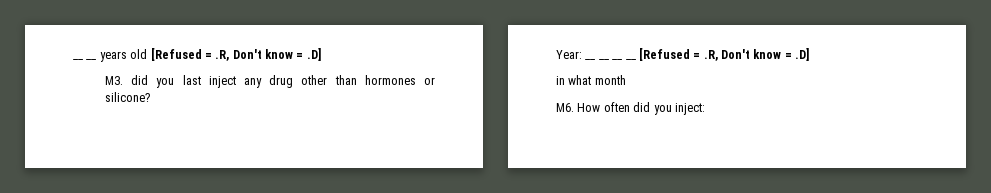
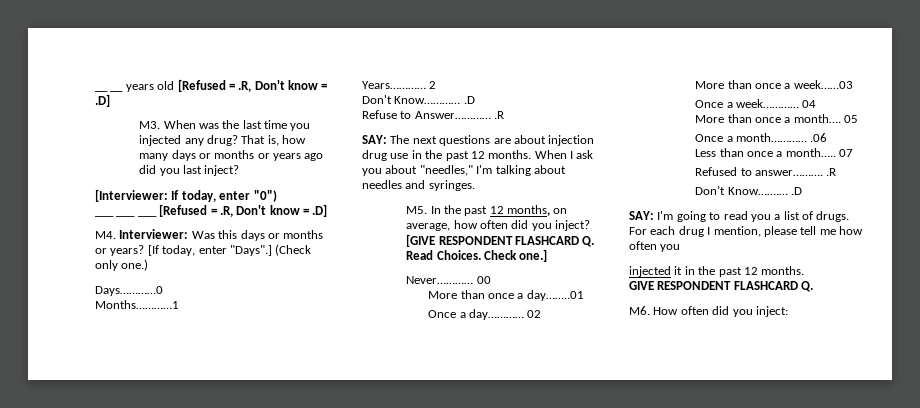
- M3. did you last inject any drug other than hormones or silicone?
- Year: __ __ __ __ [Refused = .R, Don't know = .D]
- in what month
+ M3. When was the last time you injected any drug? That is, how many days or months or years ago did you last inject?
+ [Interviewer: If today, enter "0")
+ ___ ___ ___ [Refused = .R, Don't know = .D]
+ M4. Interviewer: Was this days or months or years? [If today, enter "Days".] (Check only one.)
+ Days…………0
+ Months…………1
+ Years………… 2
+ Don't Know………… .D
+ Refuse to Answer………… .R
+ SAY: The next questions are about injection drug use in the past 12 months. When I ask you about "needles," I'm talking about needles and syringes.
+ M5. In the past 12 months, on average, how often did you inject? [GIVE RESPONDENT FLASHCARD Q. Read Choices. Check one.]
+ Never………… 00
+ More than once a day……..01
+ Once a day………… 02
+ More than once a week……03
+ Once a week………… 04
+ More than once a month…. 05
+ Once a month………… .06
+ Less than once a month….. 07
+ Refused to answer………. .R
+ Don’t Know…….… .D
+ SAY: I'm going to read you a list of drugs. For each drug I mention, please tell me how often you
+ injected it in the past 12 months.
+ GIVE RESPONDENT FLASHCARD Q.

